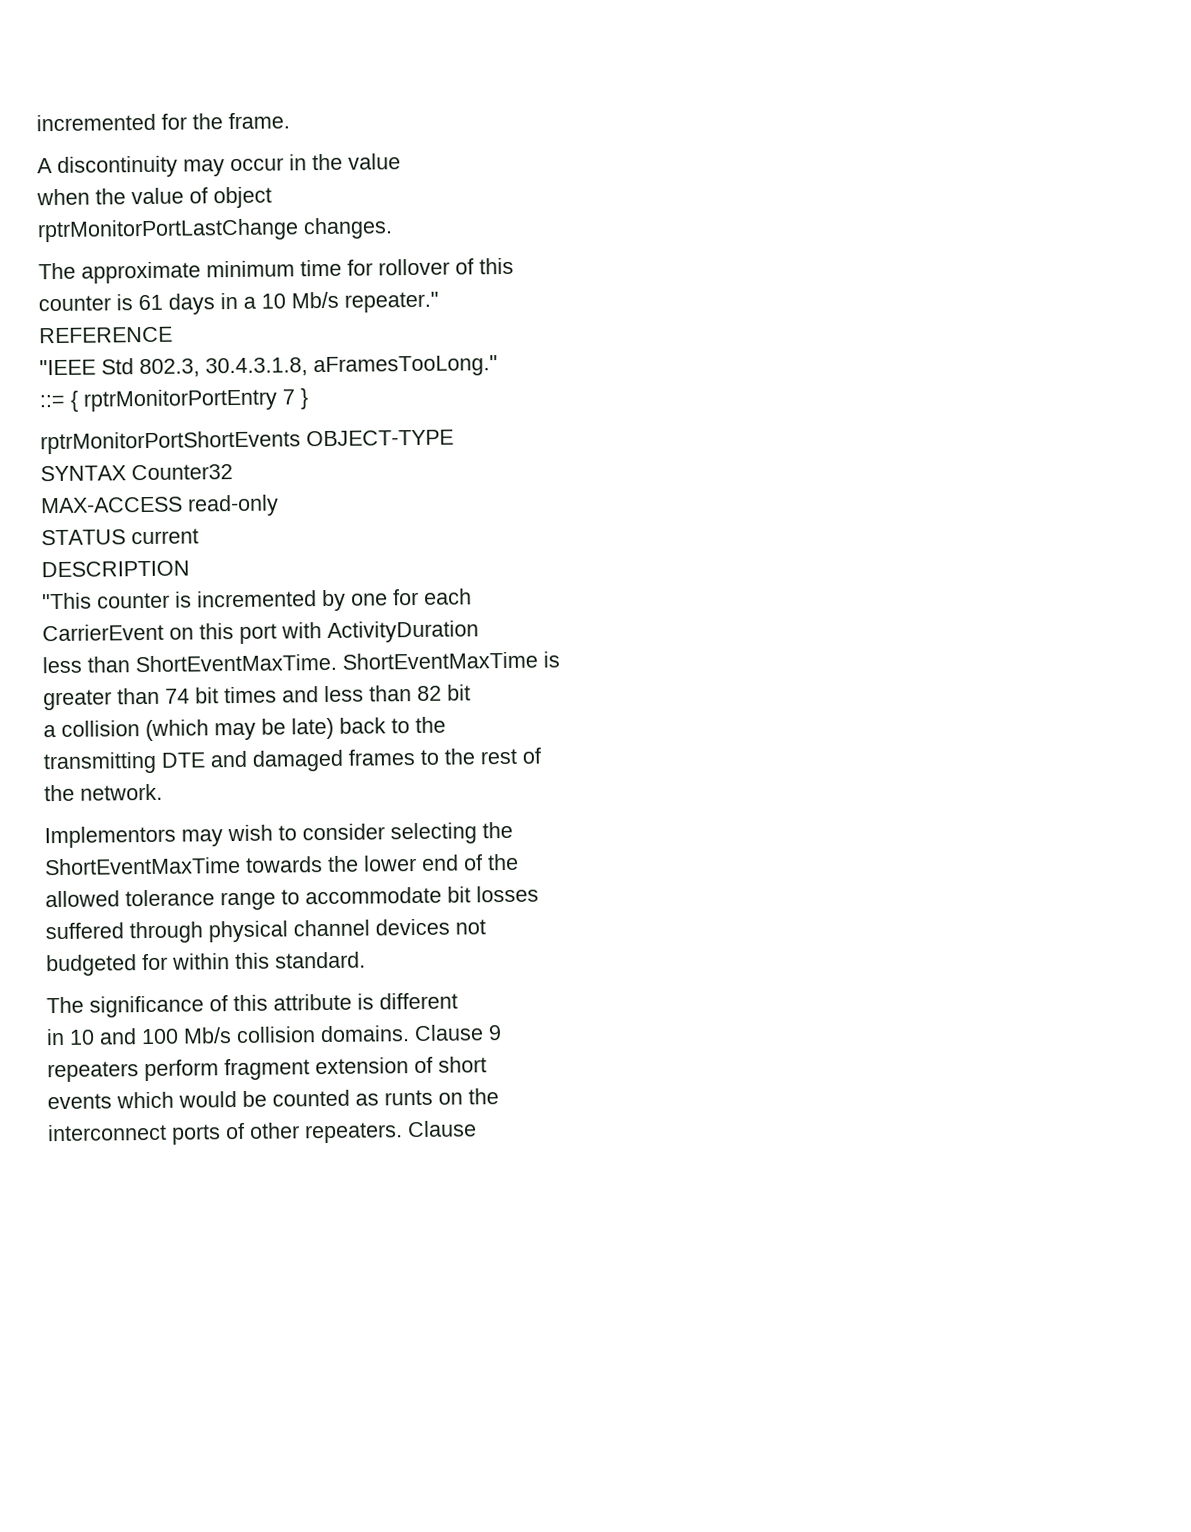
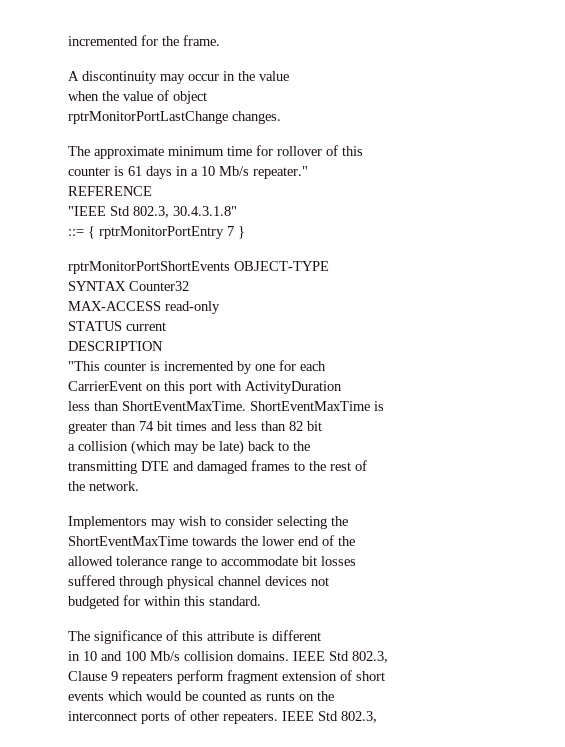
- "IEEE Std 802.3, 30.4.3.1.8, aFramesTooLong."
+ "IEEE Std 802.3, 30.4.3.1.8"
- in 10 and 100 Mb/s collision domains. Clause 9
- repeaters perform fragment extension of short
+ in 10 and 100 Mb/s collision domains. IEEE Std 802.3,
+ Clause 9 repeaters perform fragment extension of short
- interconnect ports of other repeaters. Clause
+ interconnect ports of other repeaters. IEEE Std 802.3,

